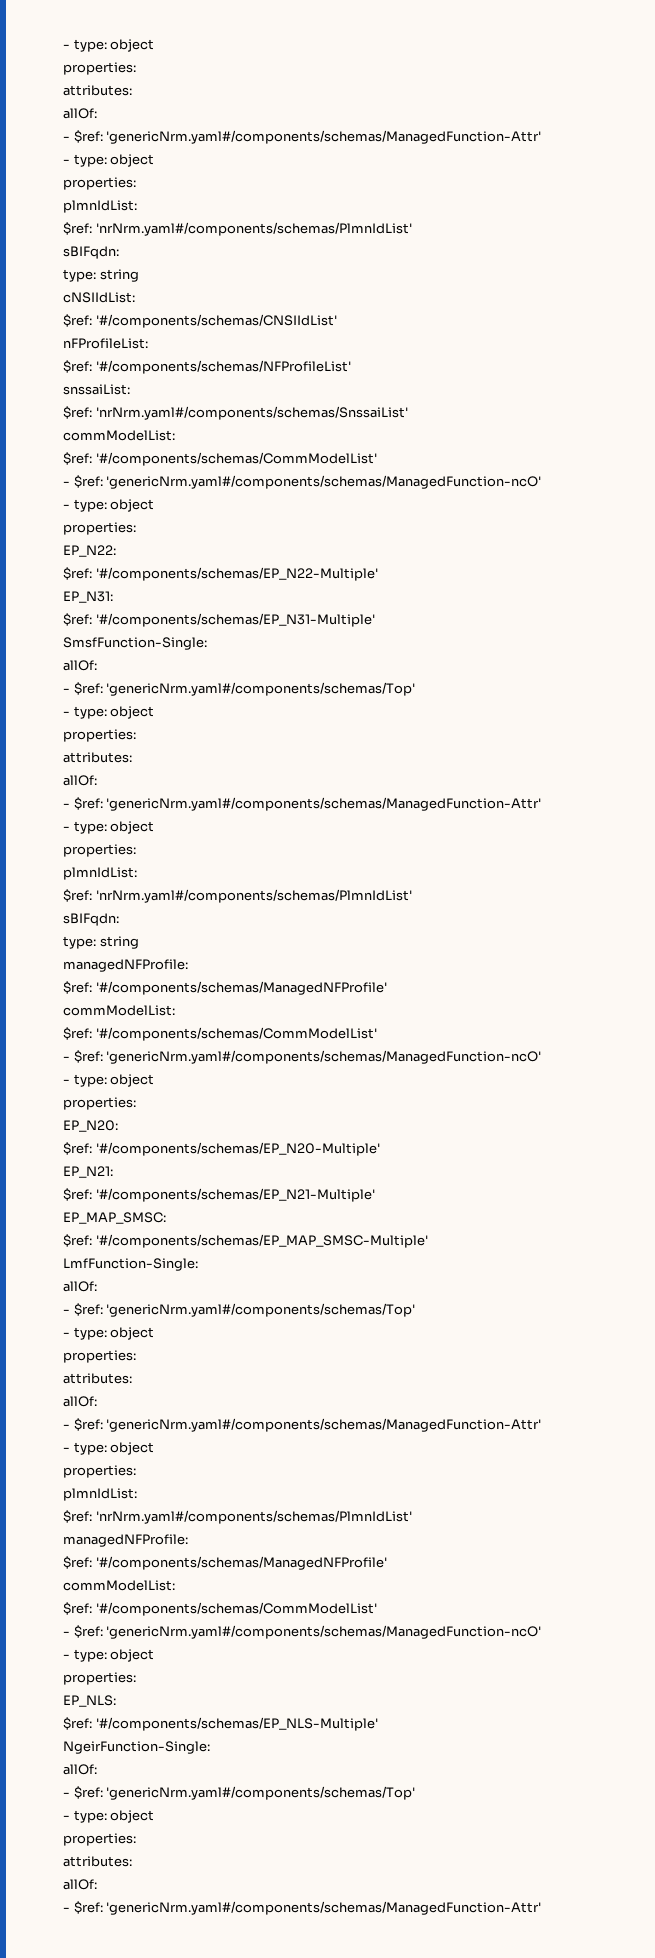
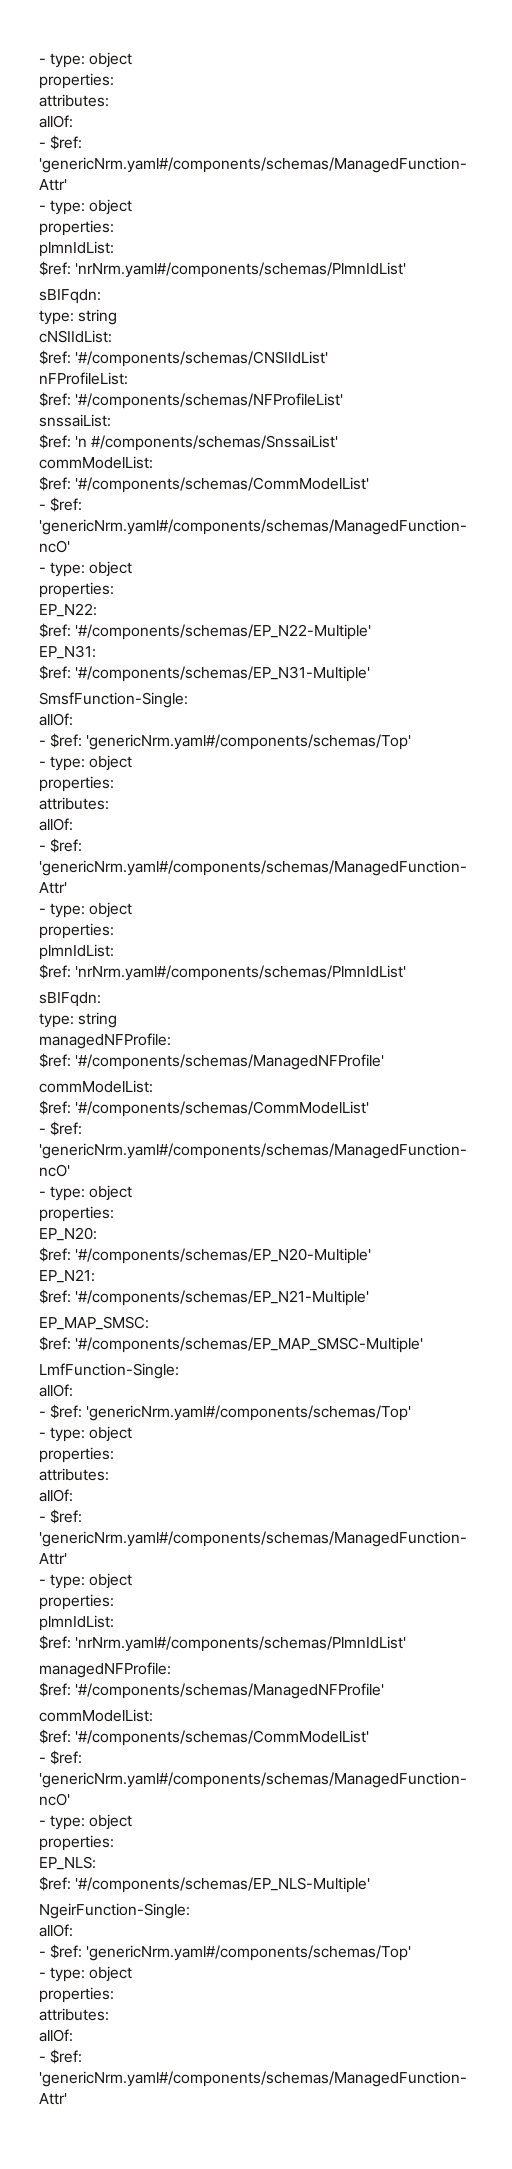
- $ref: 'nrNrm.yaml#/components/schemas/SnssaiList'
+ $ref: 'n #/components/schemas/SnssaiList'

